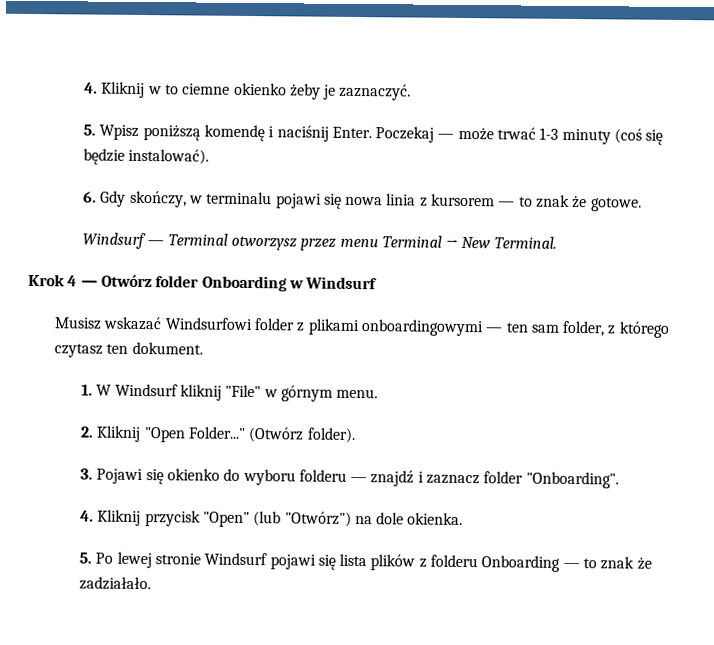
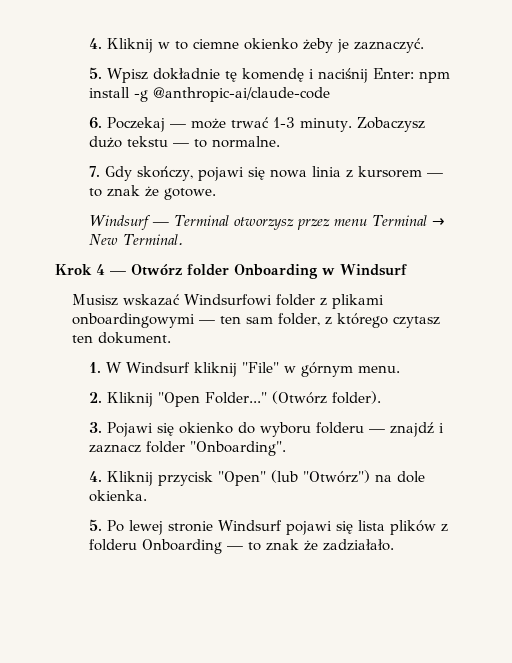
- 5. Wpisz poniższą komendę i naciśnij Enter. Poczekaj — może trwać 1-3 minuty (coś się będzie instalować).
- 6. Gdy skończy, w terminalu pojawi się nowa linia z kursorem — to znak że gotowe.
+ 5. Wpisz dokładnie tę komendę i naciśnij Enter: npm install -g @anthropic-ai/claude-code
+ 6. Poczekaj — może trwać 1-3 minuty. Zobaczysz dużo tekstu — to normalne.
+ 7. Gdy skończy, pojawi się nowa linia z kursorem — to znak że gotowe.

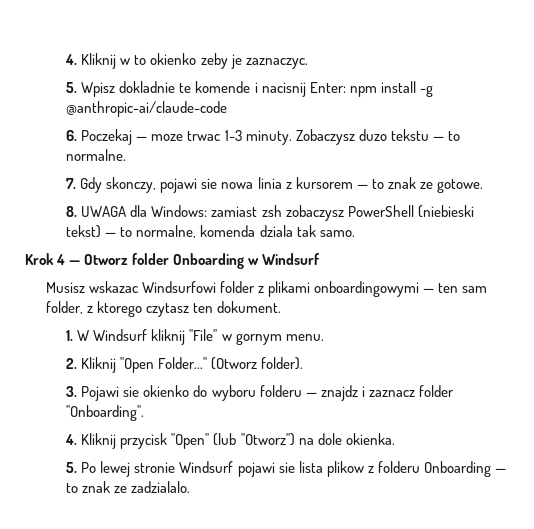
- 4. Kliknij w to ciemne okienko żeby je zaznaczyć.
- 5. Wpisz dokładnie tę komendę i naciśnij Enter: npm install -g @anthropic-ai/claude-code
+ 4. Kliknij w to okienko zeby je zaznaczyc.
+ 5. Wpisz dokladnie te komende i nacisnij Enter: npm install -g @anthropic-ai/claude-code
- 6. Poczekaj — może trwać 1-3 minuty.
+ 6. Poczekaj — moze trwac 1-3 minuty.
- Zobaczysz dużo tekstu — to normalne.
+ Zobaczysz duzo tekstu — to normalne.
- 7. Gdy skończy, pojawi się nowa linia z kursorem — to znak że gotowe.
+ 7. Gdy skonczy, pojawi sie nowa linia z kursorem — to znak ze gotowe.
- Windsurf — Terminal otworzysz przez menu Terminal → New Terminal.
+ 8. UWAGA dla Windows: zamiast zsh zobaczysz PowerShell (niebieski tekst) — to normalne, komenda dziala tak samo.
- Krok 4 — Otwórz folder Onboarding w Windsurf
+ Krok 4 — Otworz folder Onboarding w Windsurf
- Musisz wskazać Windsurfowi folder z plikami onboardingowymi — ten sam folder, z którego czytasz ten dokument.
+ Musisz wskazac Windsurfowi folder z plikami onboardingowymi — ten sam folder, z ktorego czytasz ten dokument.
- 1. W Windsurf kliknij "File" w górnym menu.
+ 1. W Windsurf kliknij "File" w gornym menu.
- (Otwórz folder).
+ (Otworz folder).
- 3. Pojawi się okienko do wyboru folderu — znajdź i zaznacz folder "Onboarding".
+ 3. Pojawi sie okienko do wyboru folderu — znajdz i zaznacz folder "Onboarding".
- 4. Kliknij przycisk "Open" (lub "Otwórz") na dole okienka.
+ 4. Kliknij przycisk "Open" (lub "Otworz") na dole okienka.
- 5. Po lewej stronie Windsurf pojawi się lista plików z folderu Onboarding — to znak że zadziałało.
+ 5. Po lewej stronie Windsurf pojawi sie lista plikow z folderu Onboarding — to znak ze zadzialalo.

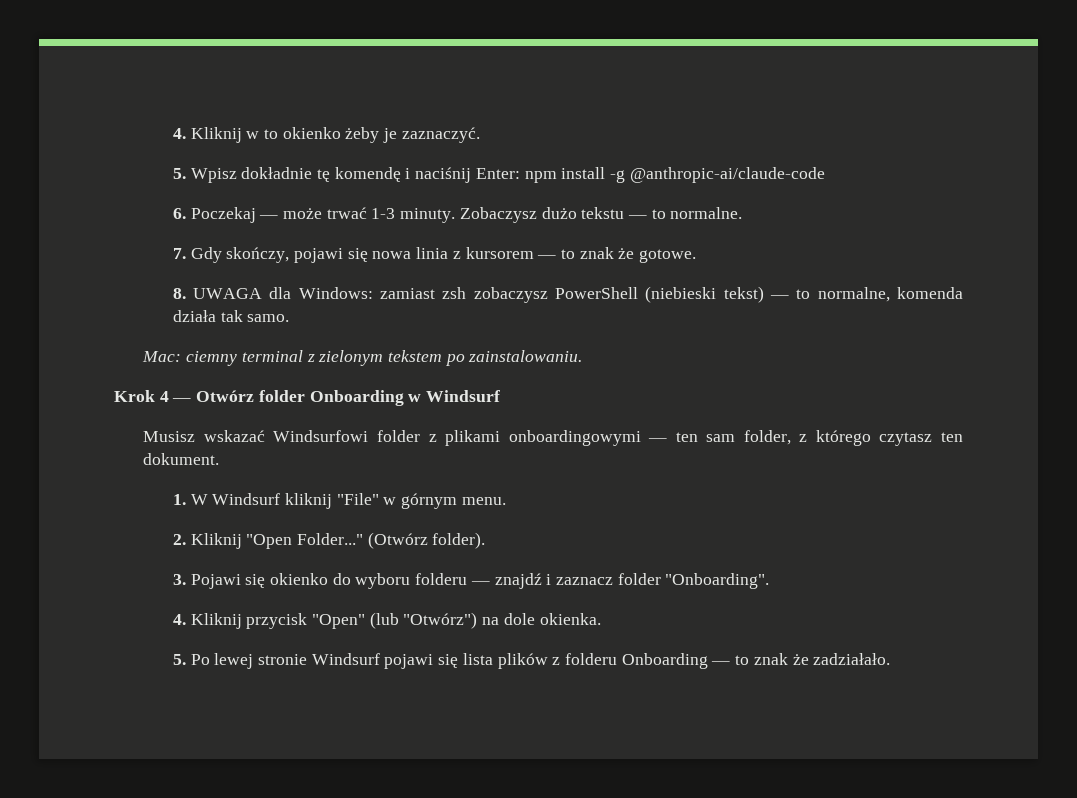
- 4. Kliknij w to okienko zeby je zaznaczyc.
+ 4. Kliknij w to okienko żeby je zaznaczyć.
- 5. Wpisz dokladnie te komende i nacisnij Enter: npm install -g @anthropic-ai/claude-code
+ 5. Wpisz dokładnie tę komendę i naciśnij Enter: npm install -g @anthropic-ai/claude-code
- 6. Poczekaj — moze trwac 1-3 minuty.
+ 6. Poczekaj — może trwać 1-3 minuty.
- Zobaczysz duzo tekstu — to normalne.
+ Zobaczysz dużo tekstu — to normalne.
- 7. Gdy skonczy, pojawi sie nowa linia z kursorem — to znak ze gotowe.
+ 7. Gdy skończy, pojawi się nowa linia z kursorem — to znak że gotowe.
- 8. UWAGA dla Windows: zamiast zsh zobaczysz PowerShell (niebieski tekst) — to normalne, komenda dziala tak samo.
+ 8. UWAGA dla Windows: zamiast zsh zobaczysz PowerShell (niebieski tekst) — to normalne, komenda działa tak samo.
+ Mac: ciemny terminal z zielonym tekstem po zainstalowaniu.
- Krok 4 — Otworz folder Onboarding w Windsurf
+ Krok 4 — Otwórz folder Onboarding w Windsurf
- Musisz wskazac Windsurfowi folder z plikami onboardingowymi — ten sam folder, z ktorego czytasz ten dokument.
+ Musisz wskazać Windsurfowi folder z plikami onboardingowymi — ten sam folder, z którego czytasz ten dokument.
- 1. W Windsurf kliknij "File" w gornym menu.
+ 1. W Windsurf kliknij "File" w górnym menu.
- (Otworz folder).
+ (Otwórz folder).
- 3. Pojawi sie okienko do wyboru folderu — znajdz i zaznacz folder "Onboarding".
+ 3. Pojawi się okienko do wyboru folderu — znajdź i zaznacz folder "Onboarding".
- 4. Kliknij przycisk "Open" (lub "Otworz") na dole okienka.
+ 4. Kliknij przycisk "Open" (lub "Otwórz") na dole okienka.
- 5. Po lewej stronie Windsurf pojawi sie lista plikow z folderu Onboarding — to znak ze zadzialalo.
+ 5. Po lewej stronie Windsurf pojawi się lista plików z folderu Onboarding — to znak że zadziałało.

